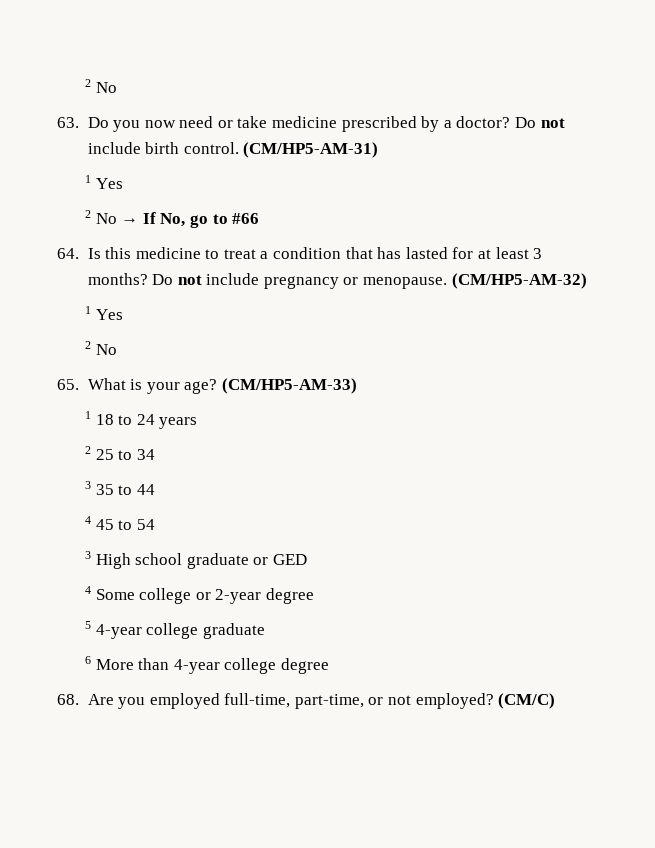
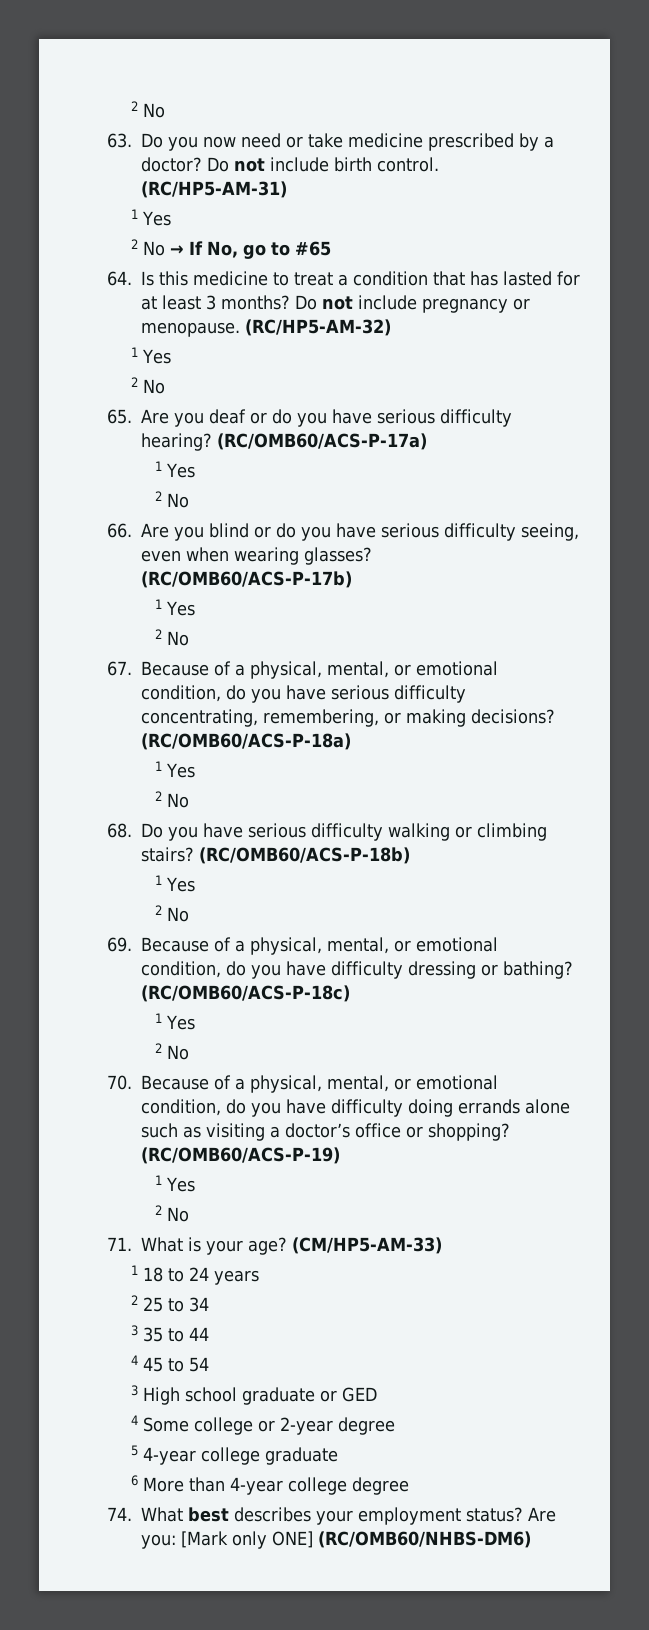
- (CM/HP5-AM-31)
+ (RC/HP5-AM-31)
- 2 No → If No, go to #66
+ 2 No → If No, go to #65
- (CM/HP5-AM-32)
+ (RC/HP5-AM-32)
  1 Yes
  2 No
- 65. What is your age?
+ 65. Are you deaf or do you have serious difficulty hearing? (RC/OMB60/ACS-P-17a)
+ 1 Yes
+ 2 No
+ 66. Are you blind or do you have serious difficulty seeing, even when wearing glasses? (RC/OMB60/ACS-P-17b)
+ 1 Yes
+ 2 No
+ 67. Because of a physical, mental, or emotional condition, do you have serious difficulty concentrating, remembering, or making decisions? (RC/OMB60/ACS-P-18a)
+ 1 Yes
+ 2 No
+ 68. Do you have serious difficulty walking or climbing stairs? (RC/OMB60/ACS-P-18b)
+ 1 Yes
+ 2 No
+ 69. Because of a physical, mental, or emotional condition, do you have difficulty dressing or bathing? (RC/OMB60/ACS-P-18c)
+ 1 Yes
+ 2 No
+ 70. Because of a physical, mental, or emotional condition, do you have difficulty doing errands alone such as visiting a doctor’s office or shopping? (RC/OMB60/ACS-P-19)
+ 1 Yes
+ 2 No
+ 71. What is your age?
- 68. Are you employed full-time, part-time, or not employed? (CM/C)
+ 74. What best describes your employment status? Are you: [Mark only ONE] (RC/OMB60/NHBS-DM6)

